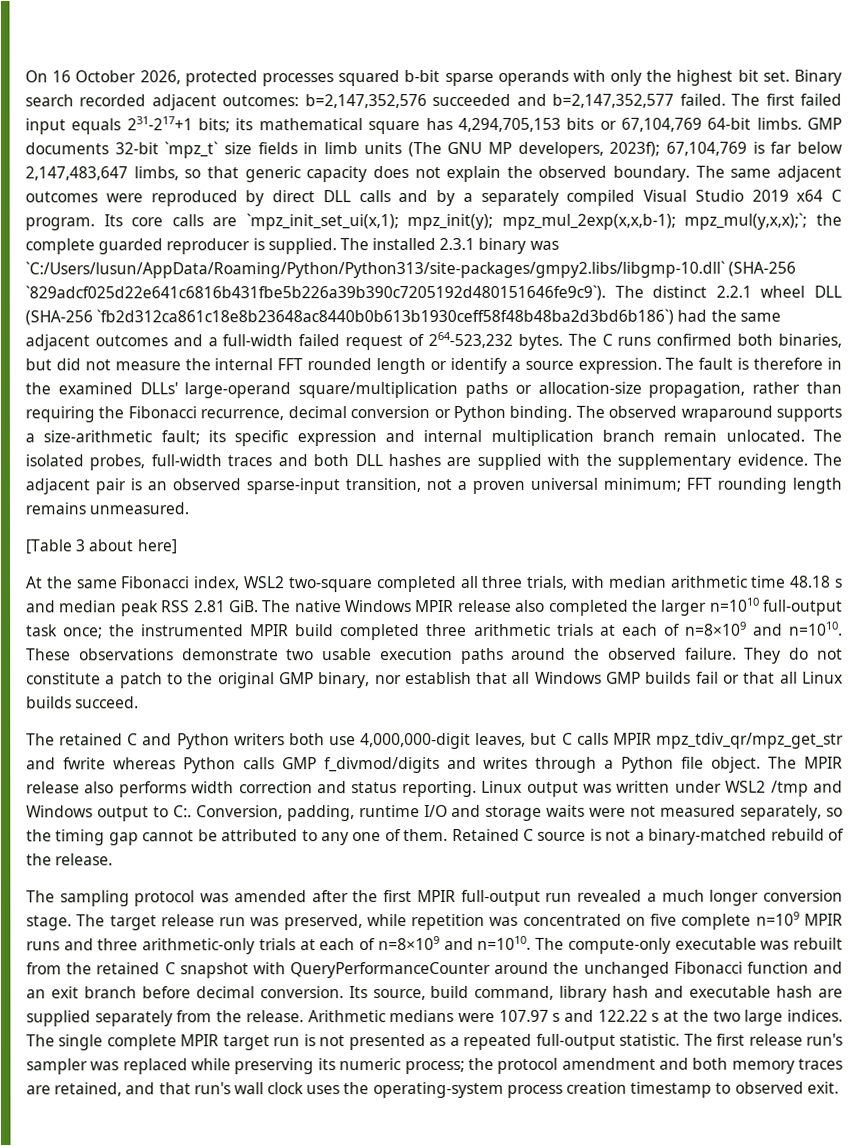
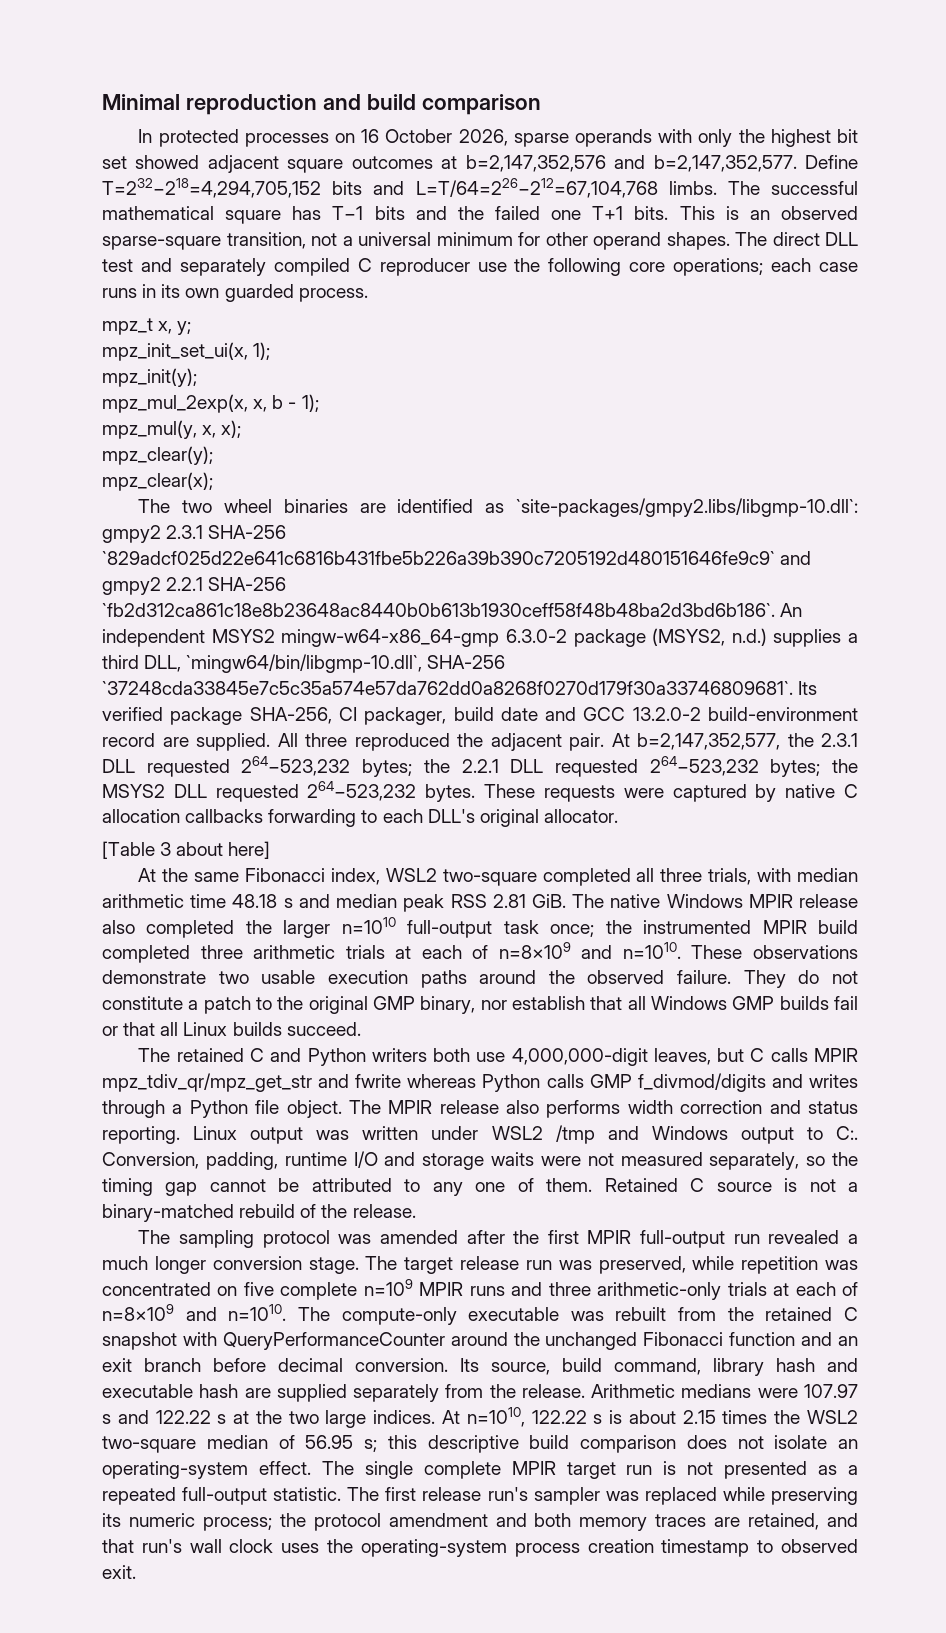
- On 16 October 2026, protected processes squared b-bit sparse operands with only the highest bit set. Binary search recorded adjacent outcomes: b=2,147,352,576 succeeded and b=2,147,352,577 failed. The first failed input equals 231-217+1 bits; its mathematical square has 4,294,705,153 bits or 67,104,769 64-bit limbs. GMP documents 32-bit `mpz_t` size fields in limb units (The GNU MP developers, 2023f); 67,104,769 is far below 2,147,483,647 limbs, so that generic capacity does not explain the observed boundary. The same adjacent outcomes were reproduced by direct DLL calls and by a separately compiled Visual Studio 2019 x64 C program. Its core calls are `mpz_init_set_ui(x,1); mpz_init(y); mpz_mul_2exp(x,x,b-1); mpz_mul(y,x,x);`; the complete guarded reproducer is supplied. The installed 2.3.1 binary was `C:/Users/lusun/AppData/Roaming/Python/Python313/site-packages/gmpy2.libs/libgmp-10.dll` (SHA-256 `829adcf025d22e641c6816b431fbe5b226a39b390c7205192d480151646fe9c9`). The distinct 2.2.1 wheel DLL (SHA-256 `fb2d312ca861c18e8b23648ac8440b0b613b1930ceff58f48b48ba2d3bd6b186`) had the same adjacent outcomes and a full-width failed request of 264-523,232 bytes. The C runs confirmed both binaries, but did not measure the internal FFT rounded length or identify a source expression. The fault is therefore in the examined DLLs' large-operand square/multiplication paths or allocation-size propagation, rather than requiring the Fibonacci recurrence, decimal conversion or Python binding. The observed wraparound supports a size-arithmetic fault; its specific expression and internal multiplication branch remain unlocated. The isolated probes, full-width traces and both DLL hashes are supplied with the supplementary evidence. The adjacent pair is an observed sparse-input transition, not a proven universal minimum; FFT rounding length remains unmeasured.
+ Minimal reproduction and build comparison
+ In protected processes on 16 October 2026, sparse operands with only the highest bit set showed adjacent square outcomes at b=2,147,352,576 and b=2,147,352,577. Define T=232−218=4,294,705,152 bits and L=T/64=226−212=67,104,768 limbs. The successful mathematical square has T−1 bits and the failed one T+1 bits. This is an observed sparse-square transition, not a universal minimum for other operand shapes. The direct DLL test and separately compiled C reproducer use the following core operations; each case runs in its own guarded process.
+ mpz_t x, y;
+ mpz_init_set_ui(x, 1);
+ mpz_init(y);
+ mpz_mul_2exp(x, x, b - 1);
+ mpz_mul(y, x, x);
+ mpz_clear(y);
+ mpz_clear(x);
+ The two wheel binaries are identified as `site-packages/gmpy2.libs/libgmp-10.dll`: gmpy2 2.3.1 SHA-256 `829adcf025d22e641c6816b431fbe5b226a39b390c7205192d480151646fe9c9` and gmpy2 2.2.1 SHA-256 `fb2d312ca861c18e8b23648ac8440b0b613b1930ceff58f48b48ba2d3bd6b186`. An independent MSYS2 mingw-w64-x86_64-gmp 6.3.0-2 package (MSYS2, n.d.) supplies a third DLL, `mingw64/bin/libgmp-10.dll`, SHA-256 `37248cda33845e7c5c35a574e57da762dd0a8268f0270d179f30a33746809681`. Its verified package SHA-256, CI packager, build date and GCC 13.2.0-2 build-environment record are supplied. All three reproduced the adjacent pair. At b=2,147,352,577, the 2.3.1 DLL requested 264−523,232 bytes; the 2.2.1 DLL requested 264−523,232 bytes; the MSYS2 DLL requested 264−523,232 bytes. These requests were captured by native C allocation callbacks forwarding to each DLL's original allocator.
+ At n=1010, 122.22 s is about 2.15 times the WSL2 two-square median of 56.95 s; this descriptive build comparison does not isolate an operating-system effect.

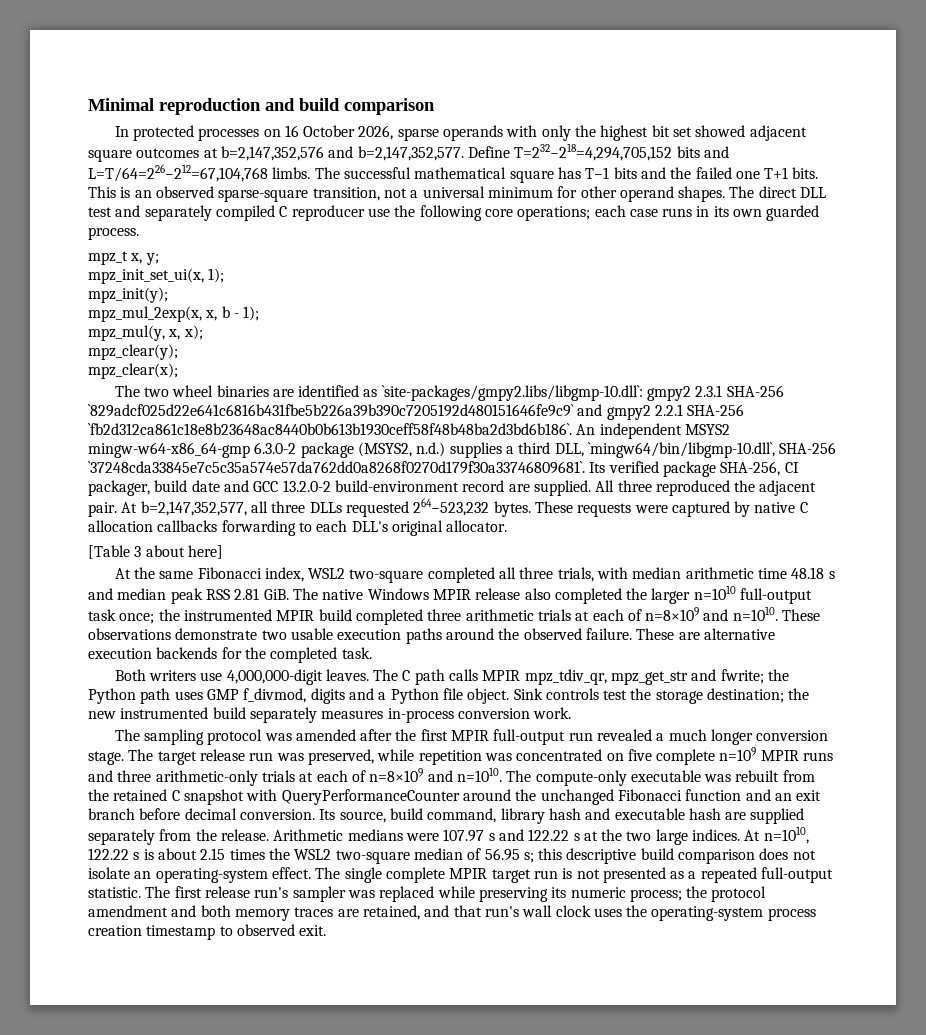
- At b=2,147,352,577, the 2.3.1 DLL requested 264−523,232 bytes; the 2.2.1 DLL requested 264−523,232 bytes; the MSYS2 DLL requested 264−523,232 bytes.
+ At b=2,147,352,577, all three DLLs requested 264−523,232 bytes.
- They do not constitute a patch to the original GMP binary, nor establish that all Windows GMP builds fail or that all Linux builds succeed.
- The retained C and Python writers both use 4,000,000-digit leaves, but C calls MPIR mpz_tdiv_qr/mpz_get_str and fwrite whereas Python calls GMP f_divmod/digits and writes through a Python file object. The MPIR release also performs width correction and status reporting. Linux output was written under WSL2 /tmp and Windows output to C:. Conversion, padding, runtime I/O and storage waits were not measured separately, so the timing gap cannot be attributed to any one of them. Retained C source is not a binary-matched rebuild of the release.
+ These are alternative execution backends for the completed task.
+ Both writers use 4,000,000-digit leaves. The C path calls MPIR mpz_tdiv_qr, mpz_get_str and fwrite; the Python path uses GMP f_divmod, digits and a Python file object. Sink controls test the storage destination; the new instrumented build separately measures in-process conversion work.

